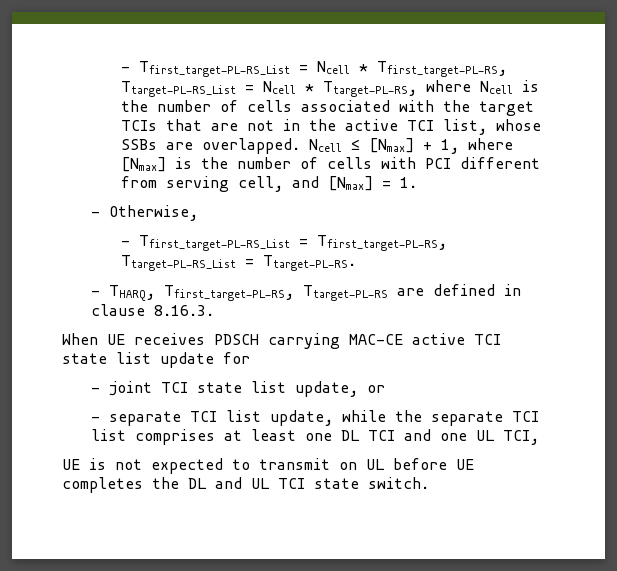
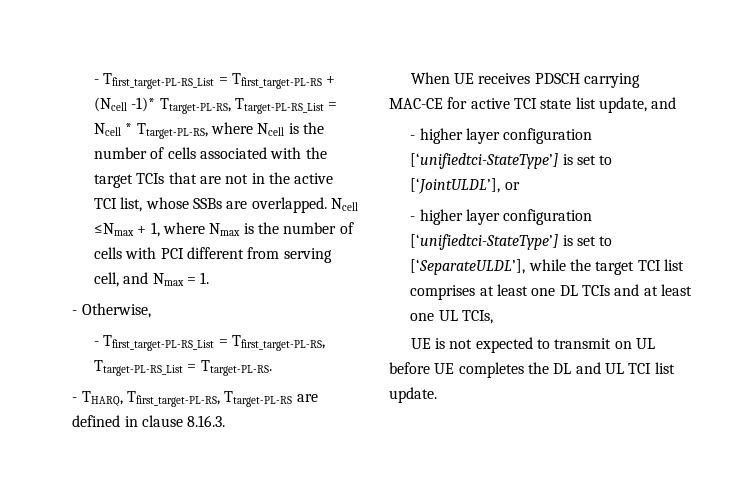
- - Tfirst_target-PL-RS_List = Ncell * Tfirst_target-PL-RS, Ttarget-PL-RS_List = Ncell * Ttarget-PL-RS, where Ncell is the number of cells associated with the target TCIs that are not in the active TCI list, whose SSBs are overlapped.
+ - Tfirst_target-PL-RS_List = Tfirst_target-PL-RS + (Ncell -1)* Ttarget-PL-RS, Ttarget-PL-RS_List = Ncell * Ttarget-PL-RS, where Ncell is the number of cells associated with the target TCIs that are not in the active TCI list, whose SSBs are overlapped.
- Ncell ≤ [Nmax] + 1, where [Nmax] is the number of cells with PCI different from serving cell, and [Nmax] = 1.
+ Ncell ≤Nmax + 1, where Nmax is the number of cells with PCI different from serving cell, and Nmax = 1.
- When UE receives PDSCH carrying MAC-CE active TCI state list update for
- - joint TCI state list update, or
- - separate TCI list update, while the separate TCI list comprises at least one DL TCI and one UL TCI,
+ When UE receives PDSCH carrying MAC-CE for active TCI state list update, and
+ - higher layer configuration [‘unifiedtci-StateType’] is set to [‘JointULDL’], or
+ - higher layer configuration [‘unifiedtci-StateType’] is set to [‘SeparateULDL’], while the target TCI list comprises at least one DL TCIs and at least one UL TCIs,
- UE is not expected to transmit on UL before UE completes the DL and UL TCI state switch.
+ UE is not expected to transmit on UL before UE completes the DL and UL TCI list update.

